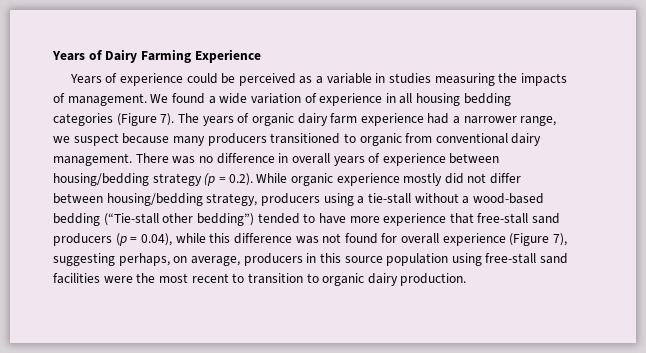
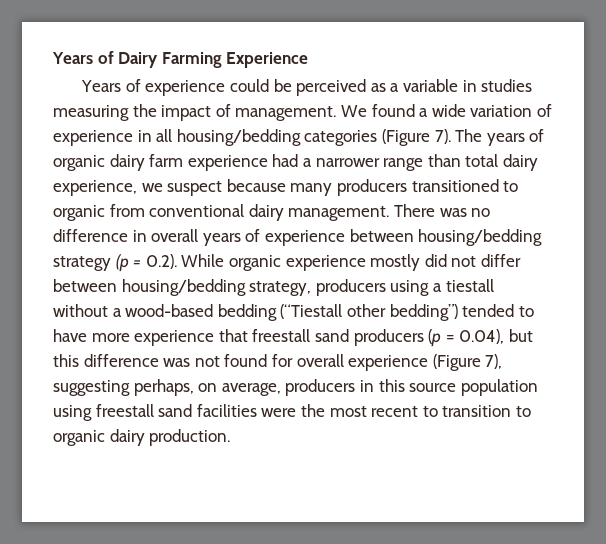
- Years of experience could be perceived as a variable in studies measuring the impacts of management.
+ Years of experience could be perceived as a variable in studies measuring the impact of management.
- We found a wide variation of experience in all housing bedding categories (Figure 7).
+ We found a wide variation of experience in all housing/bedding categories (Figure 7).
- The years of organic dairy farm experience had a narrower range, we suspect because many producers transitioned to organic from conventional dairy management.
+ The years of organic dairy farm experience had a narrower range than total dairy experience, we suspect because many producers transitioned to organic from conventional dairy management.
- There was no difference in overall years of experience between housing/bedding strategy (p = 0.2). While organic experience mostly did not differ between housing/bedding strategy, producers using a tie-stall without a wood-based bedding (“Tie-stall other bedding”) tended to have more experience that free-stall sand producers (p = 0.04), while this difference was not found for overall experience (Figure 7), suggesting perhaps, on average, producers in this source population using free-stall sand facilities were the most recent to transition to organic dairy production.
+ There was no difference in overall years of experience between housing/bedding strategy (p = 0.2). While organic experience mostly did not differ between housing/bedding strategy, producers using a tiestall without a wood-based bedding (“Tiestall other bedding”) tended to have more experience that freestall sand producers (p = 0.04), but this difference was not found for overall experience (Figure 7), suggesting perhaps, on average, producers in this source population using freestall sand facilities were the most recent to transition to organic dairy production.

